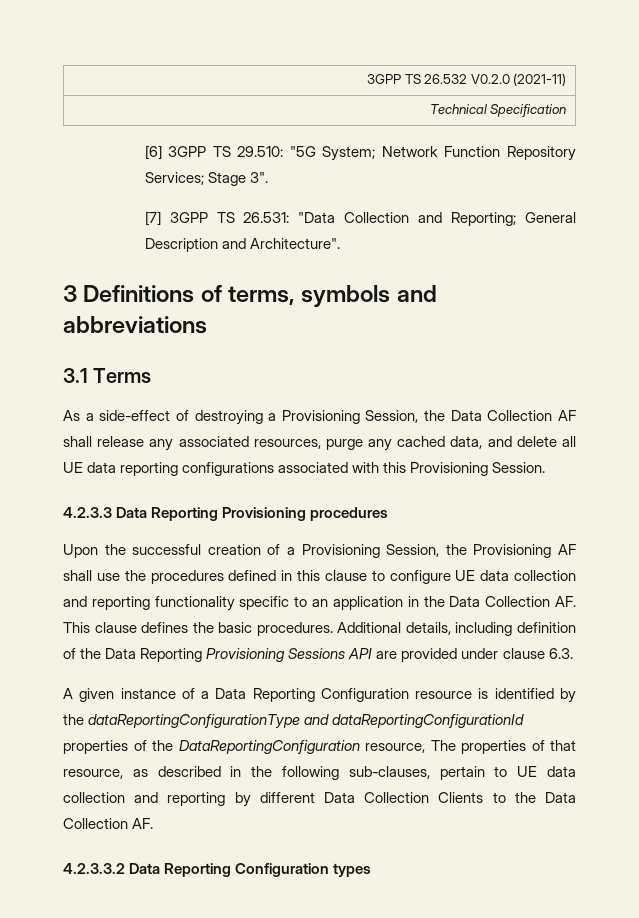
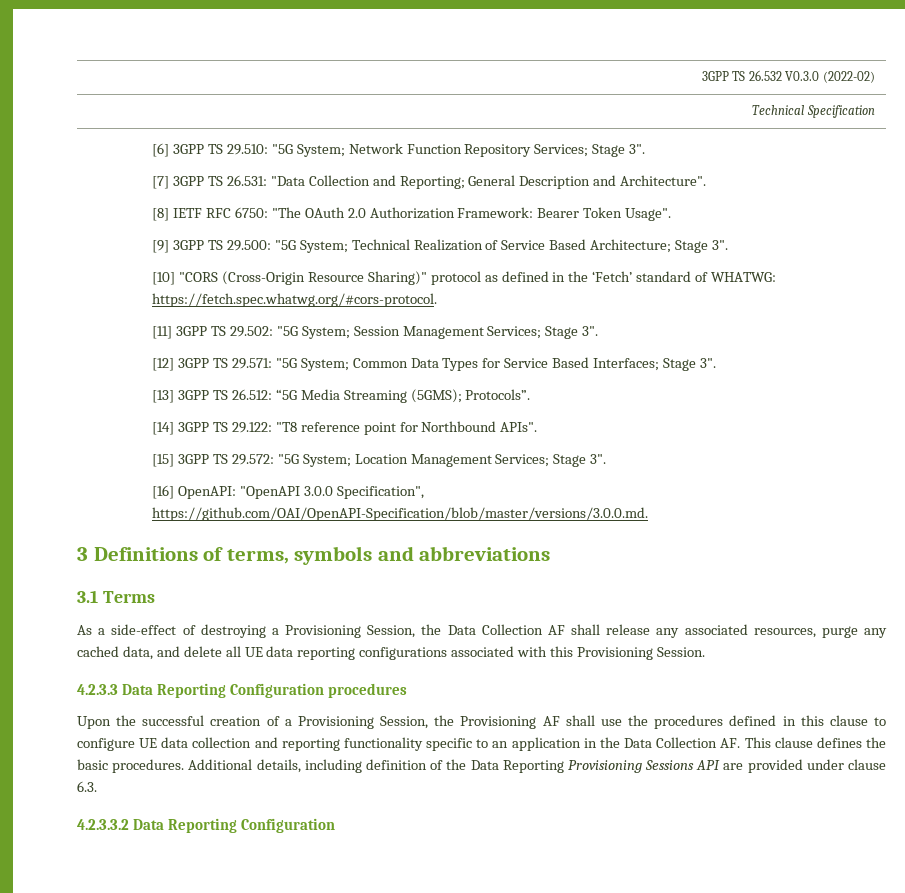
- 3GPP TS 26.532 V0.2.0 (2021-11)
+ 3GPP TS 26.532 V0.3.0 (2022-02)
+ [8] IETF RFC 6750: "The OAuth 2.0 Authorization Framework: Bearer Token Usage".
+ [9] 3GPP TS 29.500: "5G System; Technical Realization of Service Based Architecture; Stage 3".
+ [10] "CORS (Cross-Origin Resource Sharing)" protocol as defined in the ‘Fetch’ standard of WHATWG: https://fetch.spec.whatwg.org/#cors-protocol.
+ [11] 3GPP TS 29.502: "5G System; Session Management Services; Stage 3".
+ [12] 3GPP TS 29.571: "5G System; Common Data Types for Service Based Interfaces; Stage 3".
+ [13] 3GPP TS 26.512: “5G Media Streaming (5GMS); Protocols”.
+ [14] 3GPP TS 29.122: "T8 reference point for Northbound APIs".
+ [15] 3GPP TS 29.572: "5G System; Location Management Services; Stage 3".
+ [16] OpenAPI: "OpenAPI 3.0.0 Specification", https://github.com/OAI/OpenAPI-Specification/blob/master/versions/3.0.0.md.
- 4.2.3.3 Data Reporting Provisioning procedures
+ 4.2.3.3 Data Reporting Configuration procedures
- A given instance of a Data Reporting Configuration resource is identified by the dataReportingConfigurationType and dataReportingConfigurationId properties of the DataReportingConfiguration resource, The properties of that resource, as described in the following sub-clauses, pertain to UE data collection and reporting by different Data Collection Clients to the Data Collection AF.
- 4.2.3.3.2 Data Reporting Configuration types
+ 4.2.3.3.2 Data Reporting Configuration

